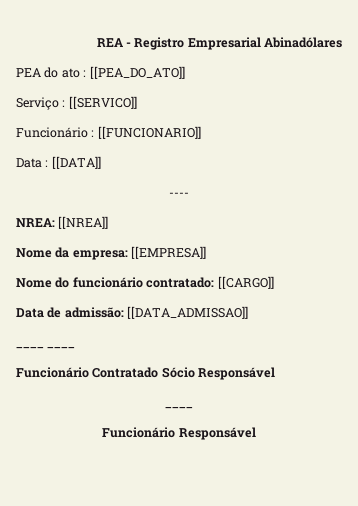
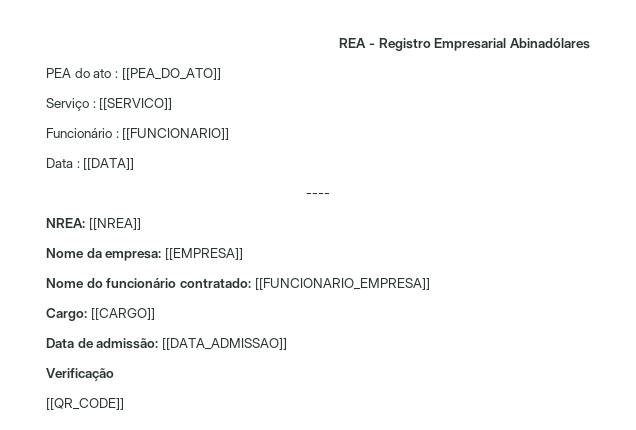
- Nome do funcionário contratado: [[CARGO]]
+ Nome do funcionário contratado: [[FUNCIONARIO_EMPRESA]]
+ Cargo: [[CARGO]]
- ____ ____
- Funcionário Contratado Sócio Responsável
- ____
- Funcionário Responsável
+ Verificação
+ [[QR_CODE]]

